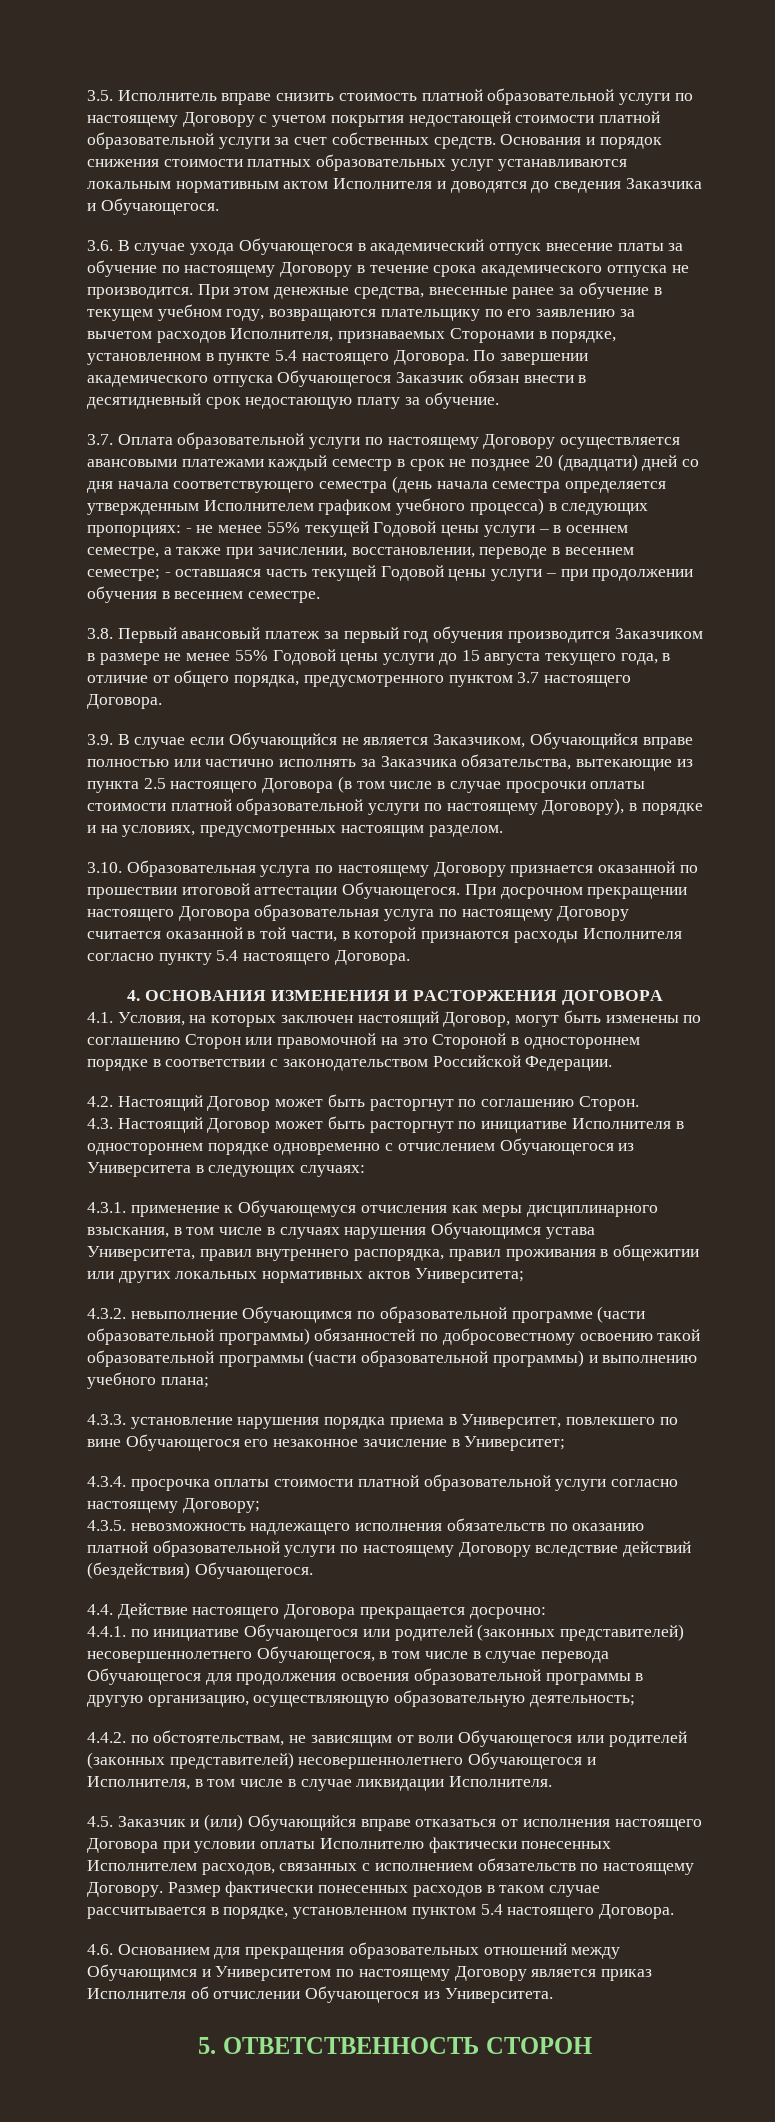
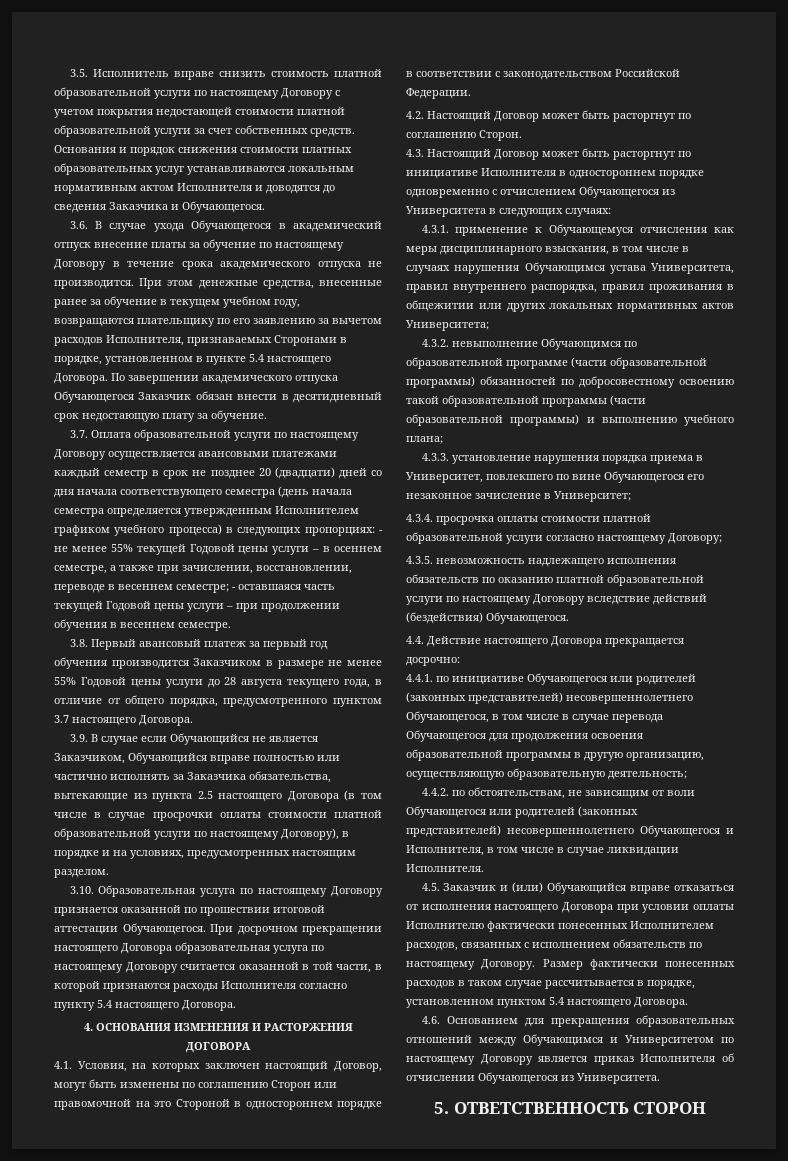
- 3.8. Первый авансовый платеж за первый год обучения производится Заказчиком в размере не менее 55% Годовой цены услуги до 15 августа текущего года, в отличие от общего порядка, предусмотренного пунктом 3.7 настоящего Договора.
+ 3.8. Первый авансовый платеж за первый год обучения производится Заказчиком в размере не менее 55% Годовой цены услуги до 28 августа текущего года, в отличие от общего порядка, предусмотренного пунктом 3.7 настоящего Договора.

